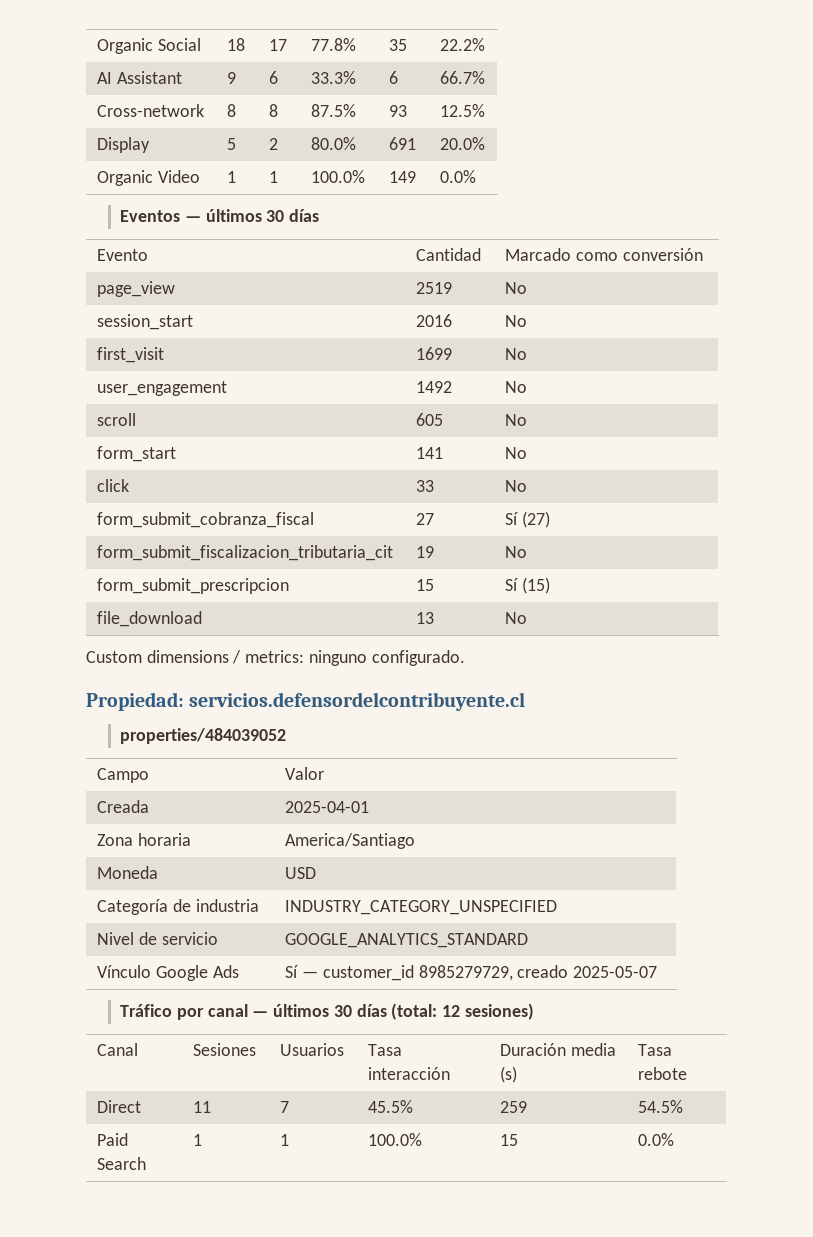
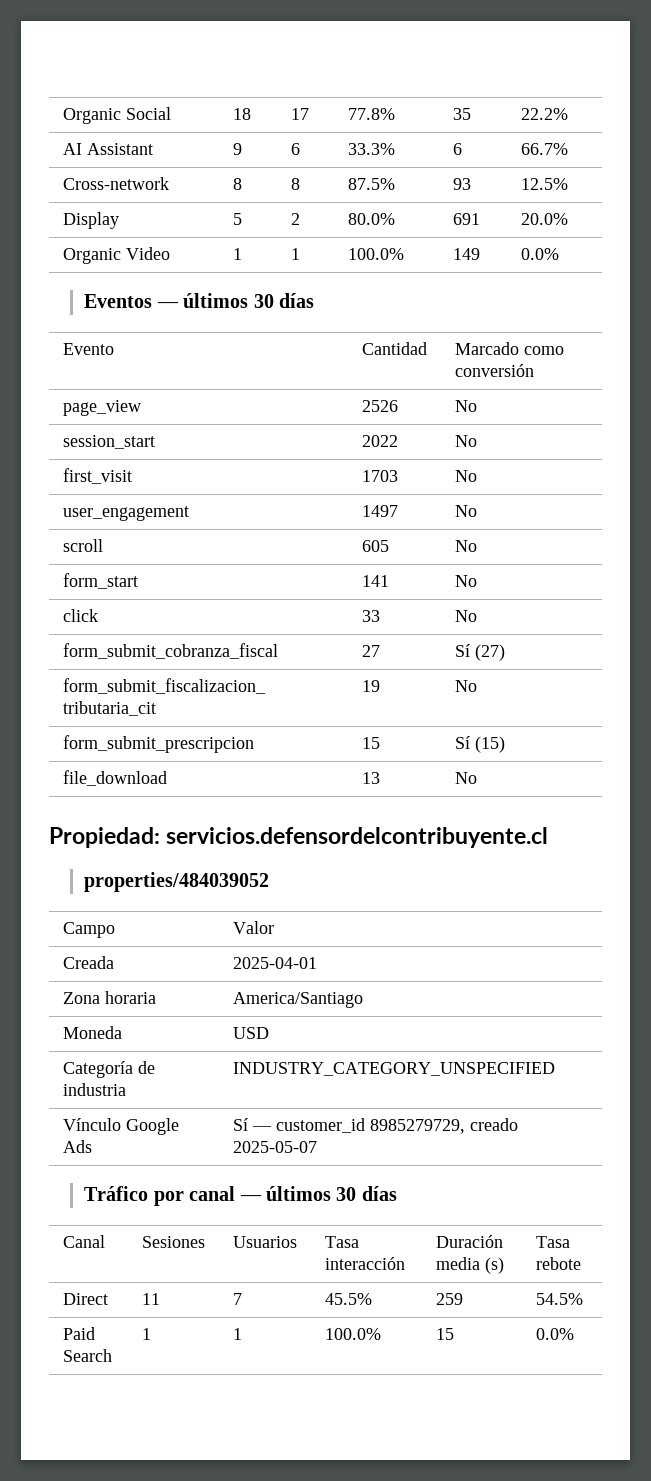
- page_view | 2519 | No
+ page_view | 2526 | No
- session_start | 2016 | No
+ session_start | 2022 | No
- first_visit | 1699 | No
+ first_visit | 1703 | No
- user_engagement | 1492 | No
+ user_engagement | 1497 | No
- Custom dimensions / metrics: ninguno configurado.
- Nivel de servicio | GOOGLE_ANALYTICS_STANDARD
- Tráfico por canal — últimos 30 días (total: 12 sesiones)
+ Tráfico por canal — últimos 30 días

